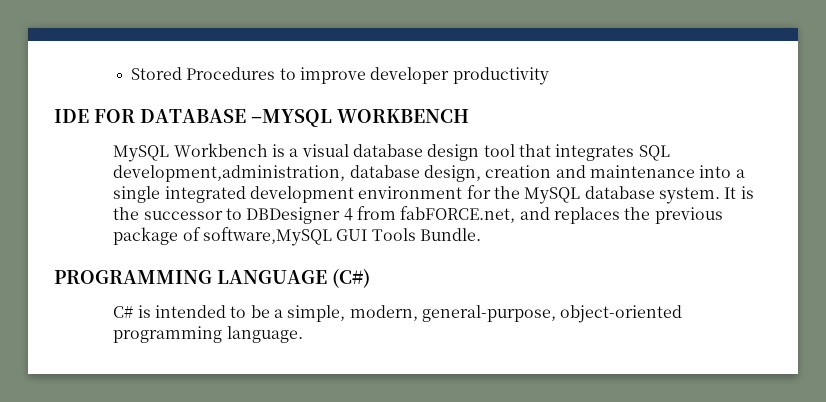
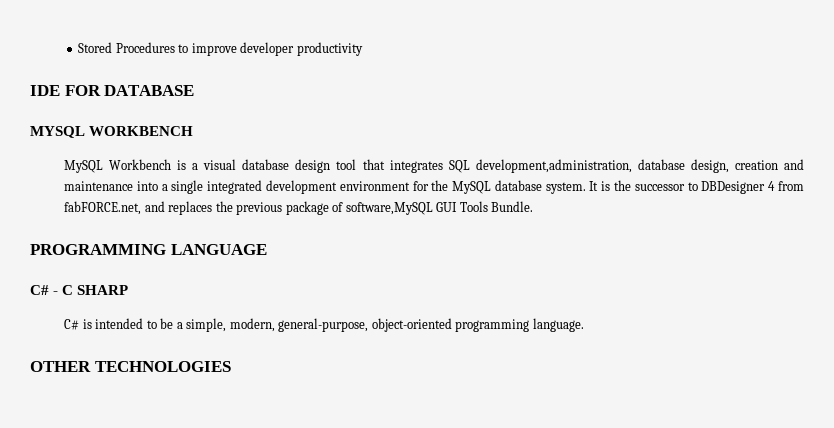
- IDE FOR DATABASE –MYSQL WORKBENCH
+ IDE FOR DATABASE
+ MYSQL WORKBENCH
- PROGRAMMING LANGUAGE (C#)
+ PROGRAMMING LANGUAGE
+ C# - C SHARP
+ OTHER TECHNOLOGIES

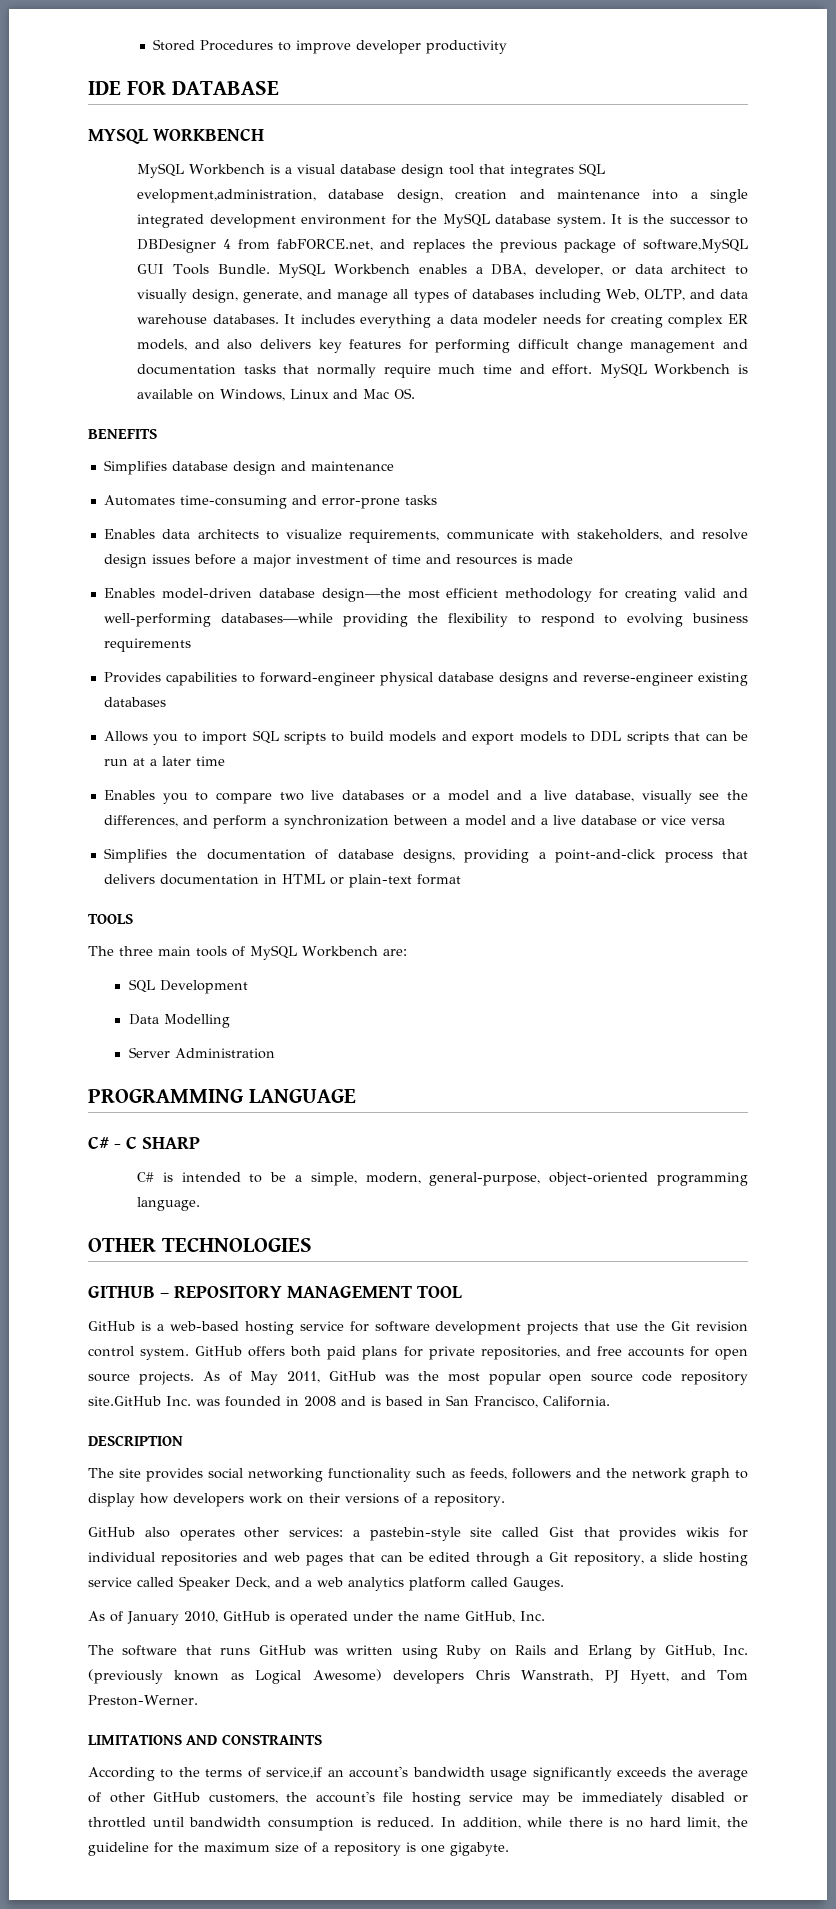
- MySQL Workbench is a visual database design tool that integrates SQL development,administration, database design, creation and maintenance into a single integrated development environment for the MySQL database system.
+ MySQL Workbench is a visual database design tool that integrates SQL evelopment,administration, database design, creation and maintenance into a single integrated development environment for the MySQL database system.
+ MySQL Workbench enables a DBA, developer, or data architect to visually design, generate, and manage all types of databases including Web, OLTP, and data warehouse databases. It includes everything a data modeler needs for creating complex ER models, and also delivers key features for performing difficult change management and documentation tasks that normally require much time and effort. MySQL Workbench is available on Windows, Linux and Mac OS.
+ BENEFITS
+ Simplifies database design and maintenance
+ Automates time-consuming and error-prone tasks
+ Enables data architects to visualize requirements, communicate with stakeholders, and resolve design issues before a major investment of time and resources is made
+ Enables model-driven database design—the most efficient methodology for creating valid and well-performing databases—while providing the flexibility to respond to evolving business requirements
+ Provides capabilities to forward-engineer physical database designs and reverse-engineer existing databases
+ Allows you to import SQL scripts to build models and export models to DDL scripts that can be run at a later time
+ Enables you to compare two live databases or a model and a live database, visually see the differences, and perform a synchronization between a model and a live database or vice versa
+ Simplifies the documentation of database designs, providing a point-and-click process that delivers documentation in HTML or plain-text format
+ TOOLS
+ The three main tools of MySQL Workbench are:
+ SQL Development
+ Data Modelling
+ Server Administration
+ GITHUB – REPOSITORY MANAGEMENT TOOL
+ GitHub is a web-based hosting service for software development projects that use the Git revision control system. GitHub offers both paid plans for private repositories, and free accounts for open source projects. As of May 2011, GitHub was the most popular open source code repository site.GitHub Inc. was founded in 2008 and is based in San Francisco, California.
+ DESCRIPTION
+ The site provides social networking functionality such as feeds, followers and the network graph to display how developers work on their versions of a repository.
+ GitHub also operates other services: a pastebin-style site called Gist that provides wikis for individual repositories and web pages that can be edited through a Git repository, a slide hosting service called Speaker Deck, and a web analytics platform called Gauges.
+ As of January 2010, GitHub is operated under the name GitHub, Inc.
+ The software that runs GitHub was written using Ruby on Rails and Erlang by GitHub, Inc. (previously known as Logical Awesome) developers Chris Wanstrath, PJ Hyett, and Tom Preston-Werner.
+ LIMITATIONS AND CONSTRAINTS
+ According to the terms of service,if an account's bandwidth usage significantly exceeds the average of other GitHub customers, the account's file hosting service may be immediately disabled or throttled until bandwidth consumption is reduced. In addition, while there is no hard limit, the guideline for the maximum size of a repository is one gigabyte.

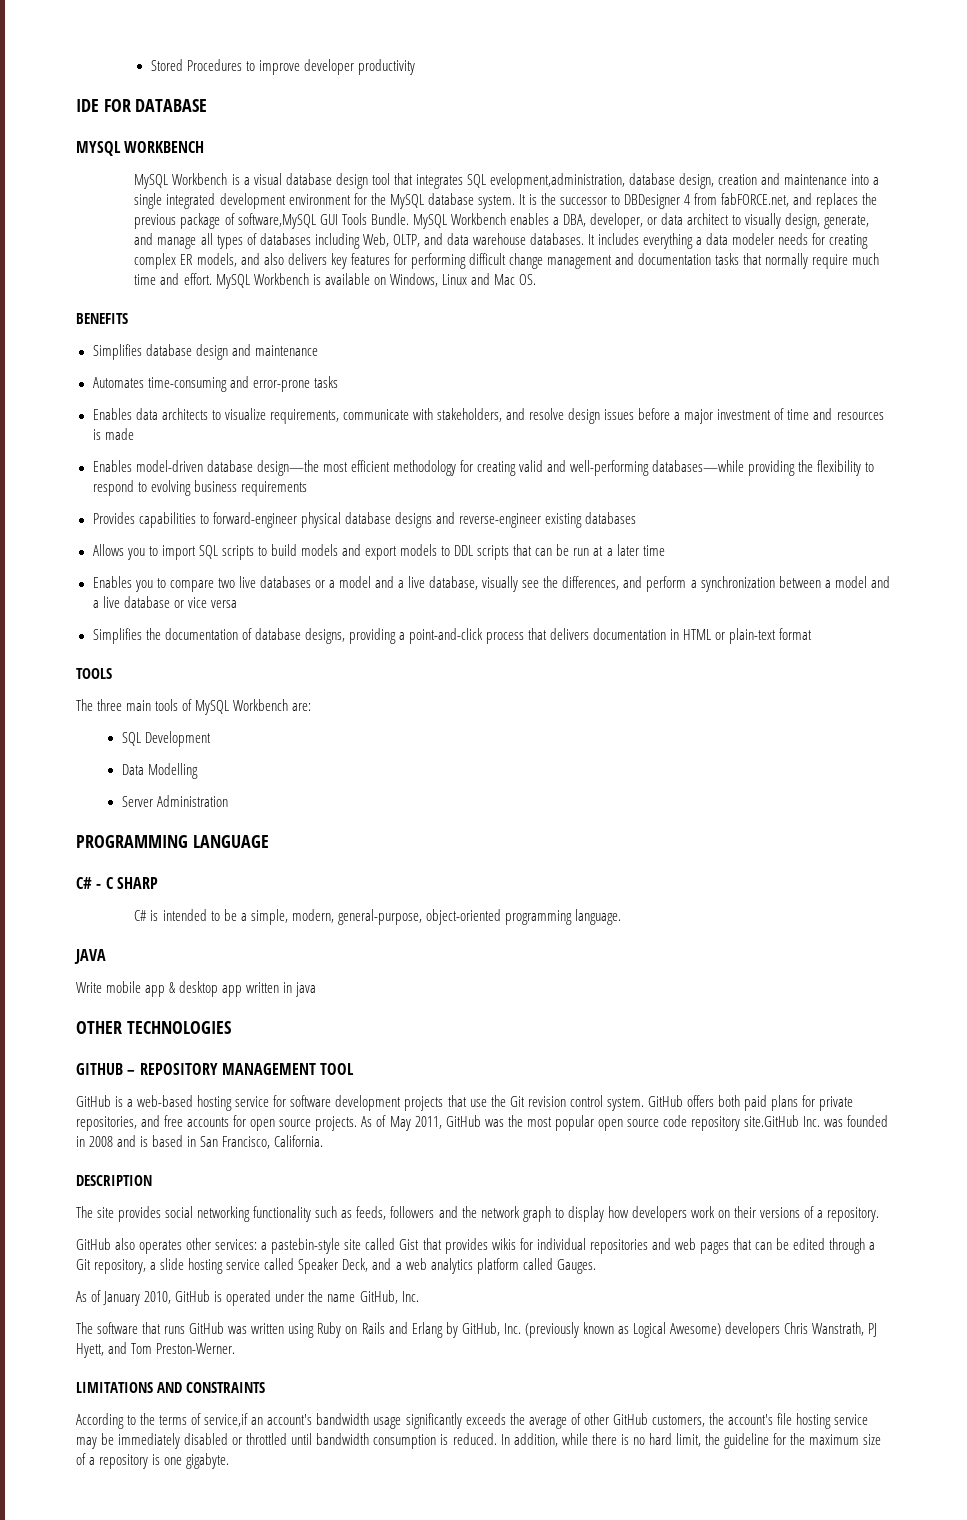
+ JAVA
+ Write mobile app & desktop app written in java

